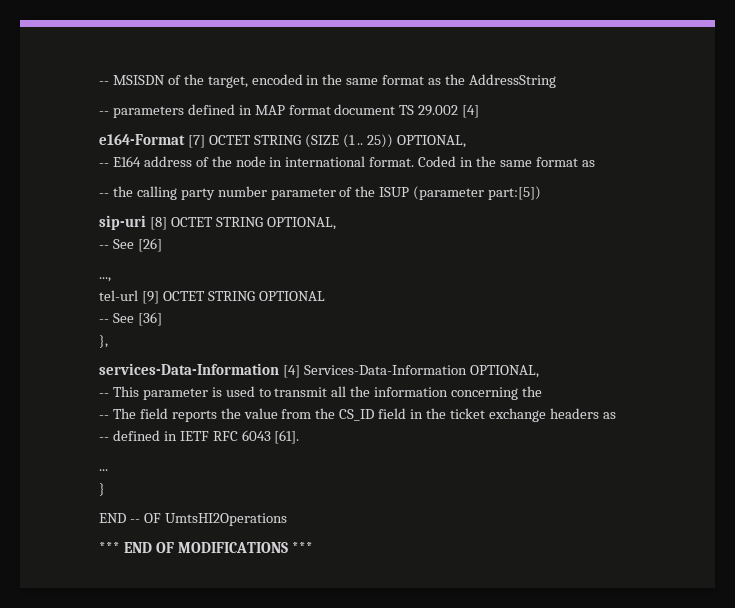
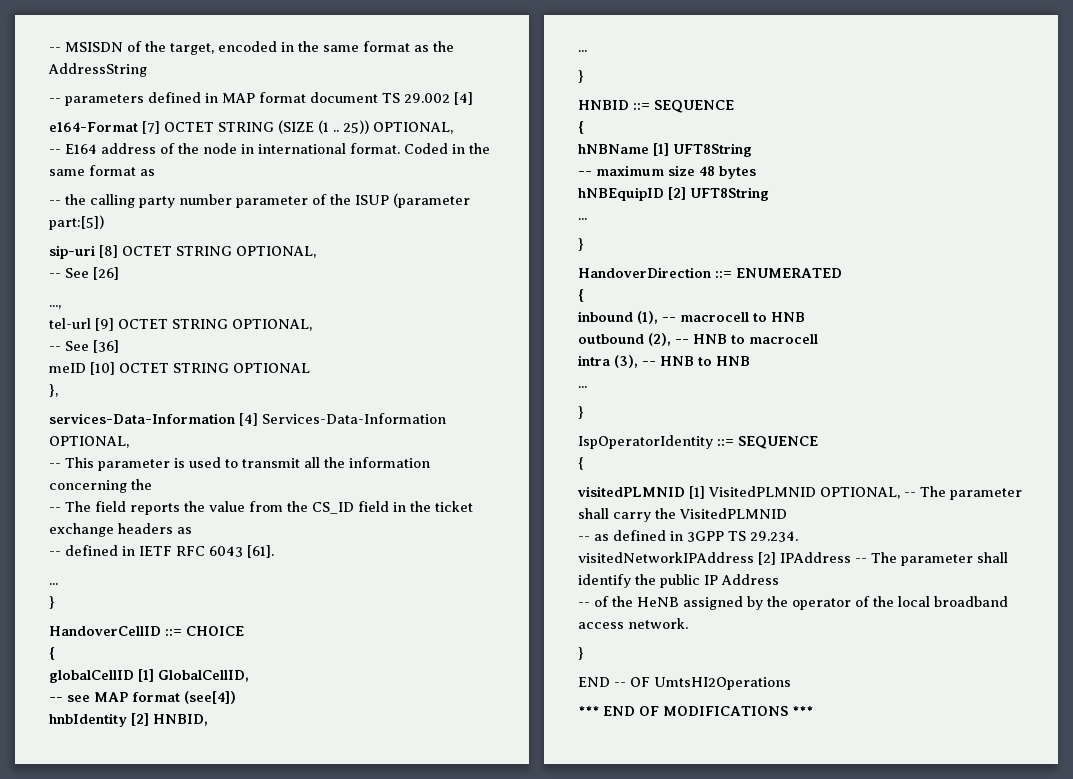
- tel-url [9] OCTET STRING OPTIONAL
+ tel-url [9] OCTET STRING OPTIONAL,
+ meID [10] OCTET STRING OPTIONAL
+ HandoverCellID ::= CHOICE
+ {
+ globalCellID [1] GlobalCellID,
+ -- see MAP format (see[4])
+ hnbIdentity [2] HNBID,
+ ...
+ }
+ HNBID ::= SEQUENCE
+ {
+ hNBName [1] UFT8String
+ -- maximum size 48 bytes
+ hNBEquipID [2] UFT8String
+ ...
+ }
+ HandoverDirection ::= ENUMERATED
+ {
+ inbound (1), -- macrocell to HNB
+ outbound (2), -- HNB to macrocell
+ intra (3), -- HNB to HNB
+ ...
+ }
+ IspOperatorIdentity ::= SEQUENCE
+ {
+ visitedPLMNID [1] VisitedPLMNID OPTIONAL, -- The parameter shall carry the VisitedPLMNID
+ -- as defined in 3GPP TS 29.234.
+ visitedNetworkIPAddress [2] IPAddress -- The parameter shall identify the public IP Address
+ -- of the HeNB assigned by the operator of the local broadband access network.
+ }

